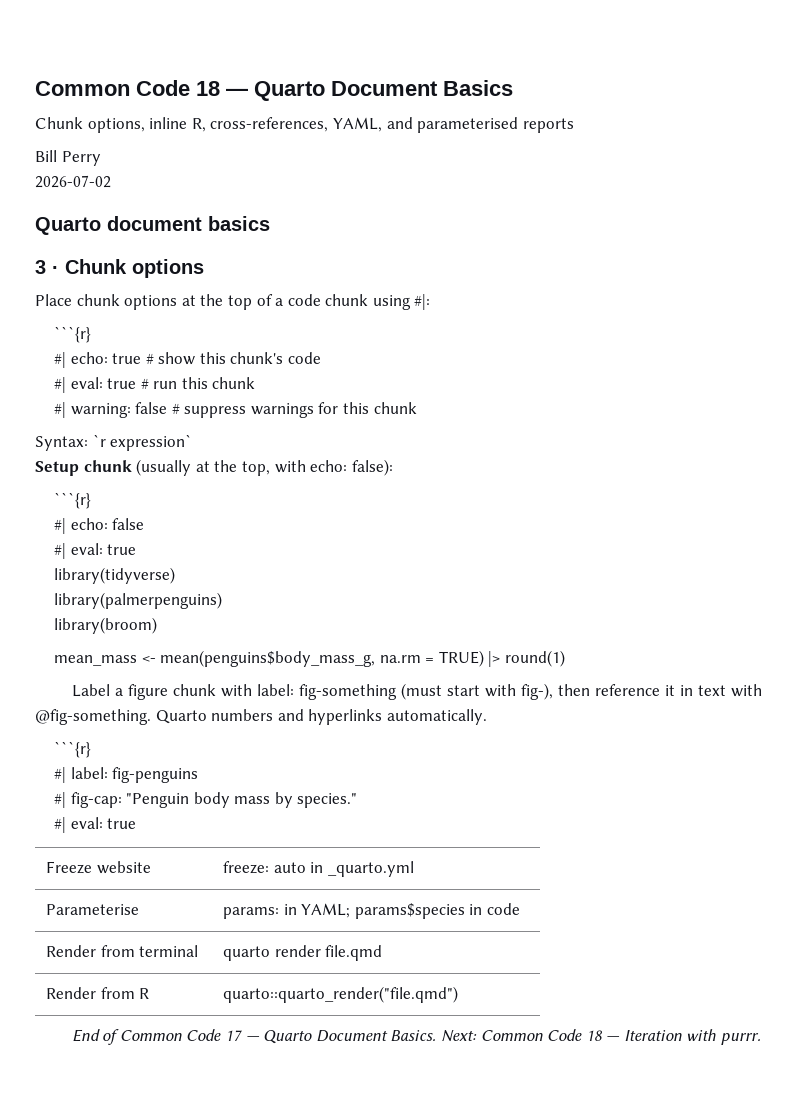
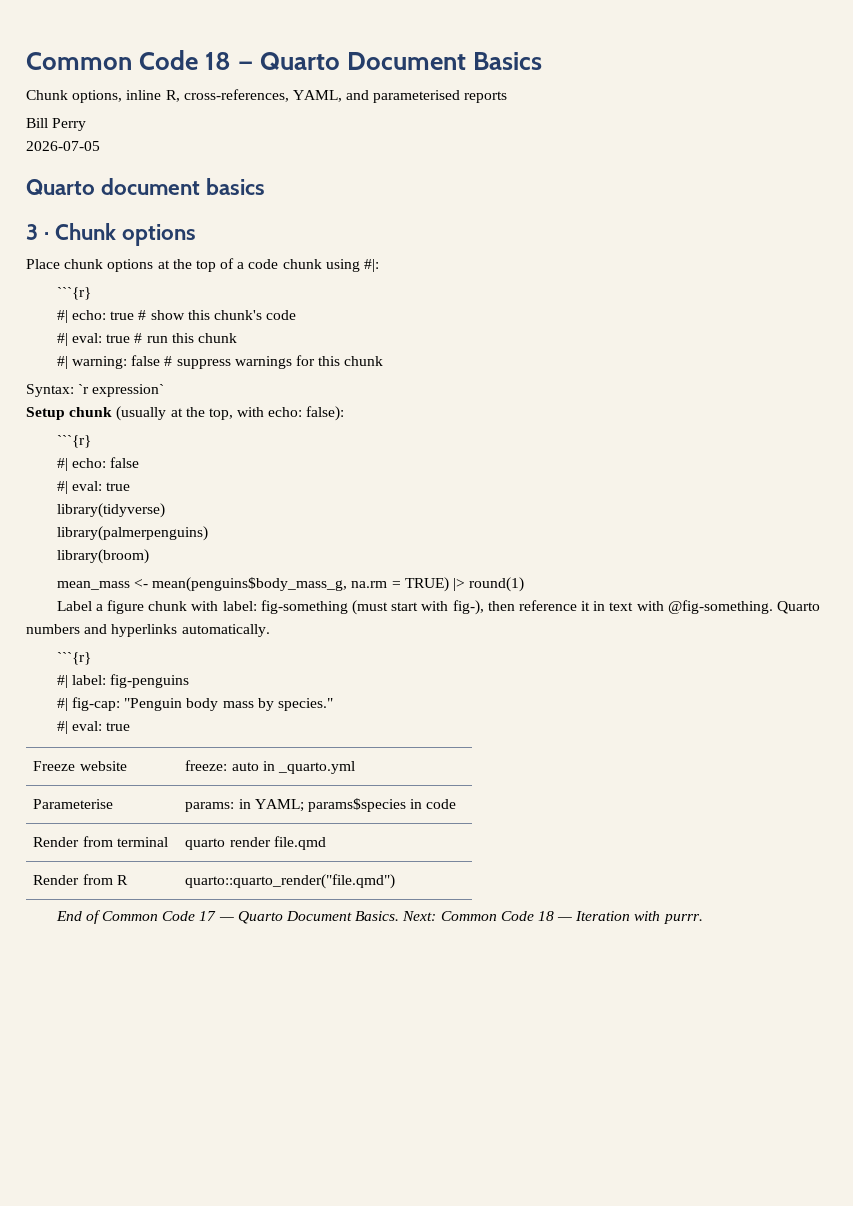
- 2026-07-02
+ 2026-07-05

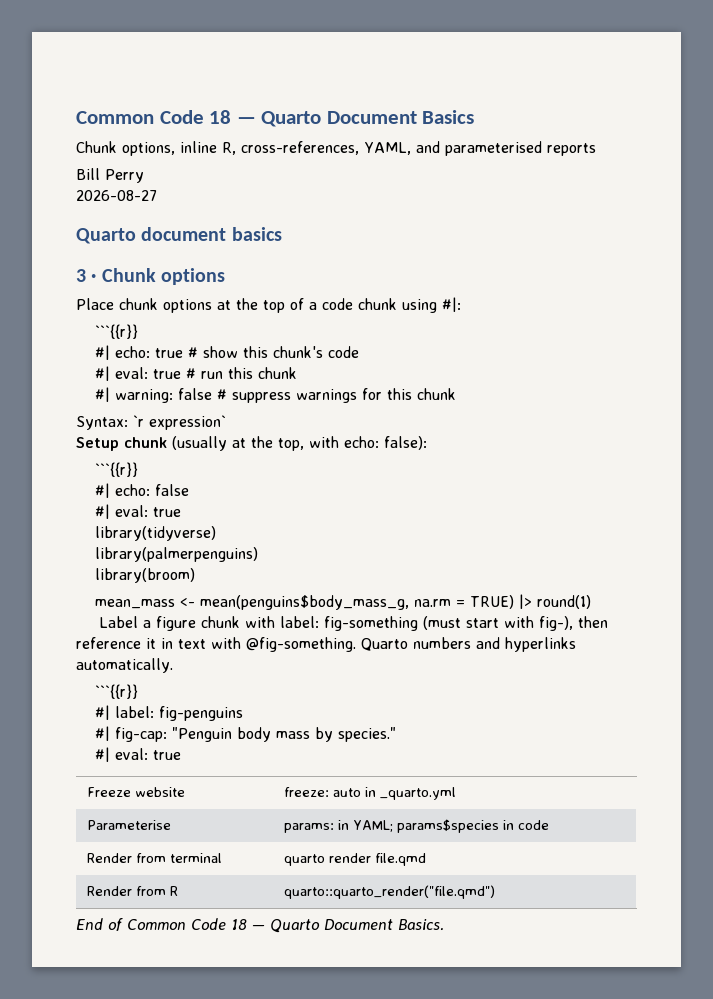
- 2026-07-05
+ 2026-08-27
  Place chunk options at the top of a code chunk using #|:
- ```{r}
+ ```{{r}}
  Setup chunk (usually at the top, with echo: false):
- ```{r}
+ ```{{r}}
  Quarto numbers and hyperlinks automatically.
- ```{r}
+ ```{{r}}
- End of Common Code 17 — Quarto Document Basics. Next: Common Code 18 — Iteration with purrr.
+ End of Common Code 18 — Quarto Document Basics.

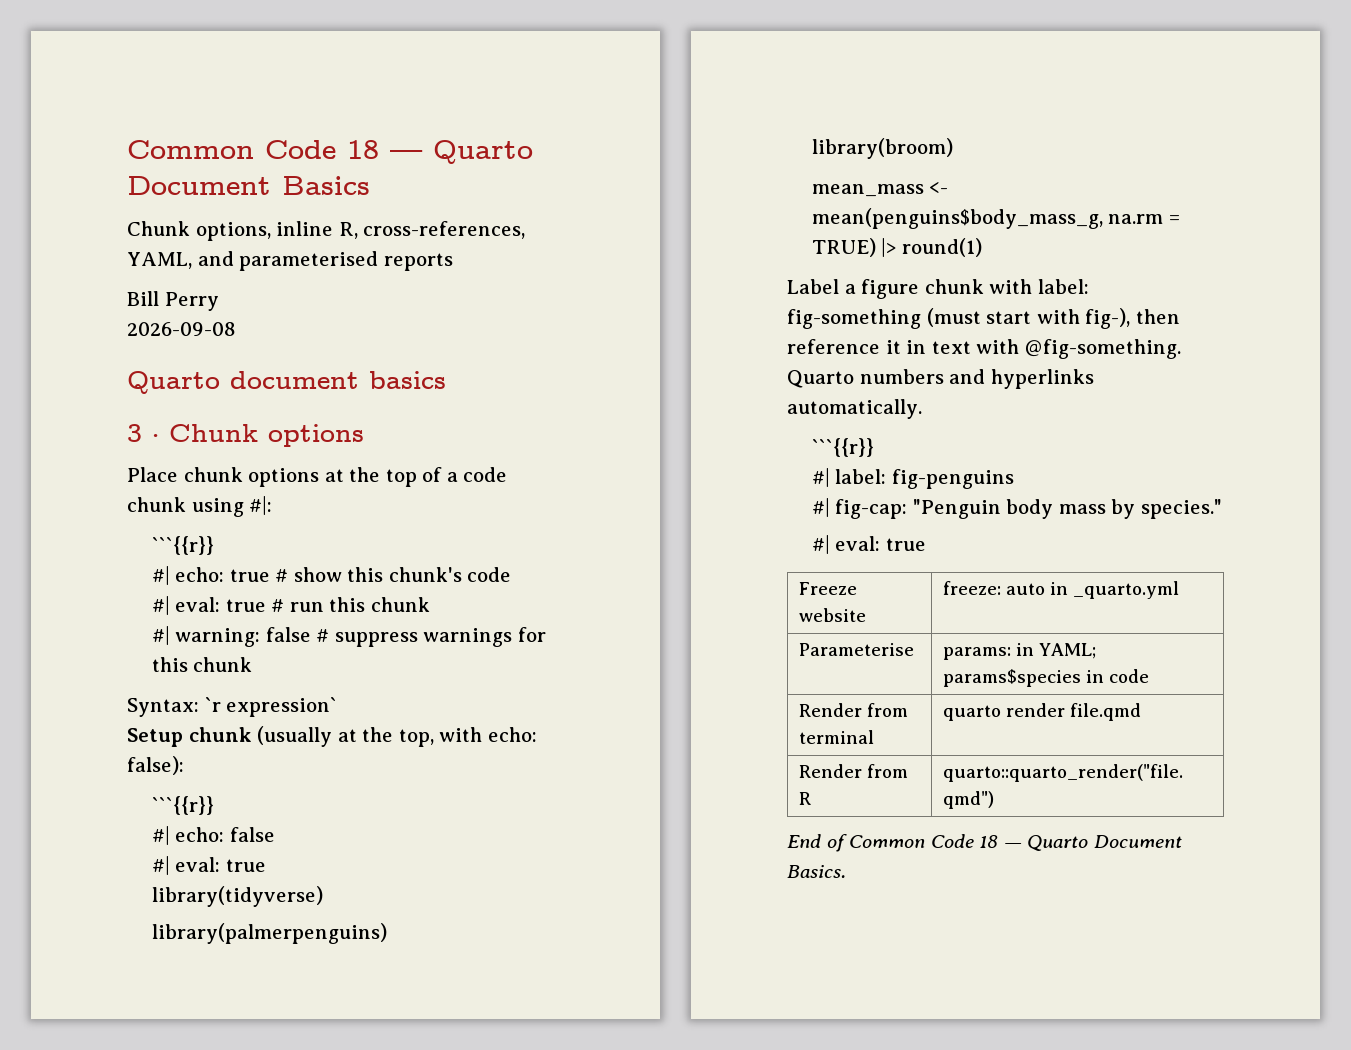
- 2026-08-27
+ 2026-09-08

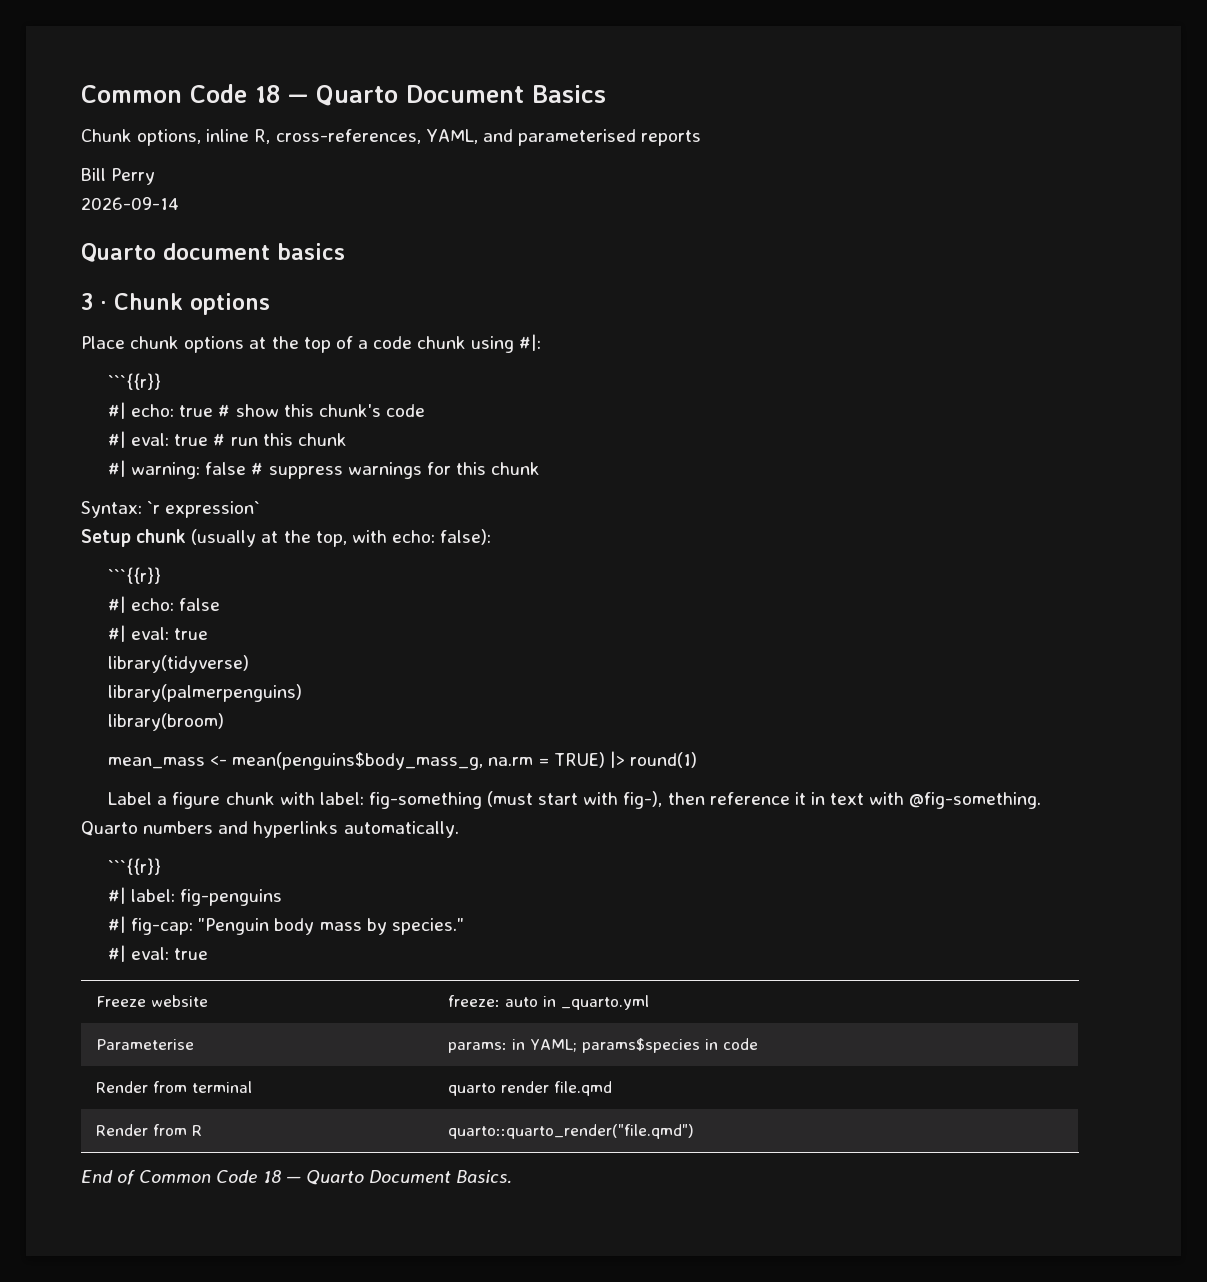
- 2026-09-08
+ 2026-09-14

